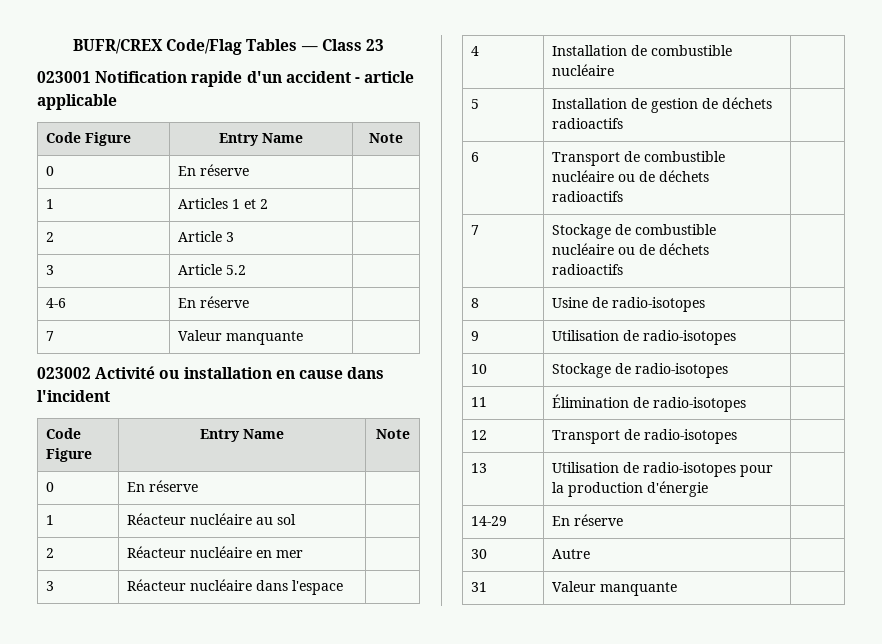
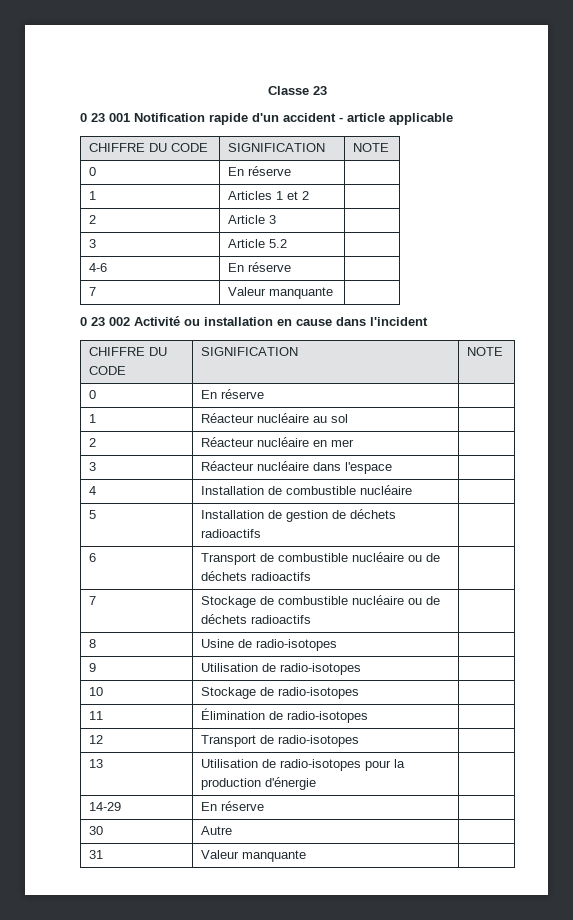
- BUFR/CREX Code/Flag Tables — Class 23
- 023001 Notification rapide d'un accident - article applicable
- Code Figure | Entry Name | Note
+ Classe 23
+ 0 23 001 Notification rapide d'un accident - article applicable
+ CHIFFRE DU CODE | SIGNIFICATION | NOTE
- 023002 Activité ou installation en cause dans l'incident
- Code Figure | Entry Name | Note
+ 0 23 002 Activité ou installation en cause dans l'incident
+ CHIFFRE DU CODE | SIGNIFICATION | NOTE

